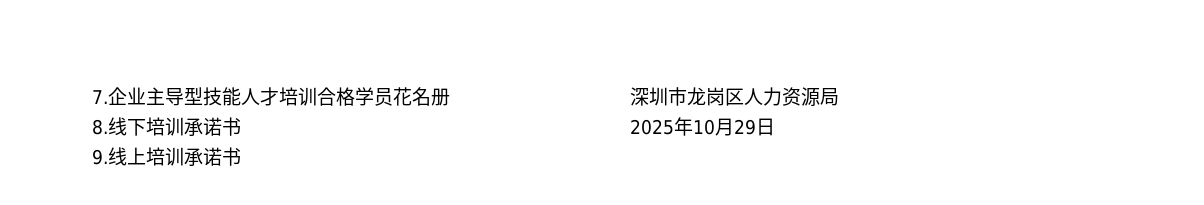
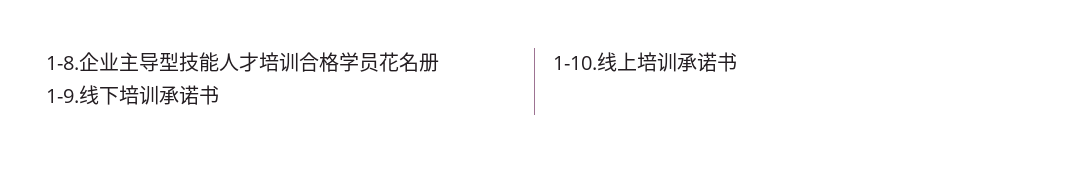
- 7.企业主导型技能人才培训合格学员花名册
+ 1-8.企业主导型技能人才培训合格学员花名册
- 8.线下培训承诺书
+ 1-9.线下培训承诺书
- 9.线上培训承诺书
+ 1-10.线上培训承诺书
- 深圳市龙岗区人力资源局
- 2025年10月29日

